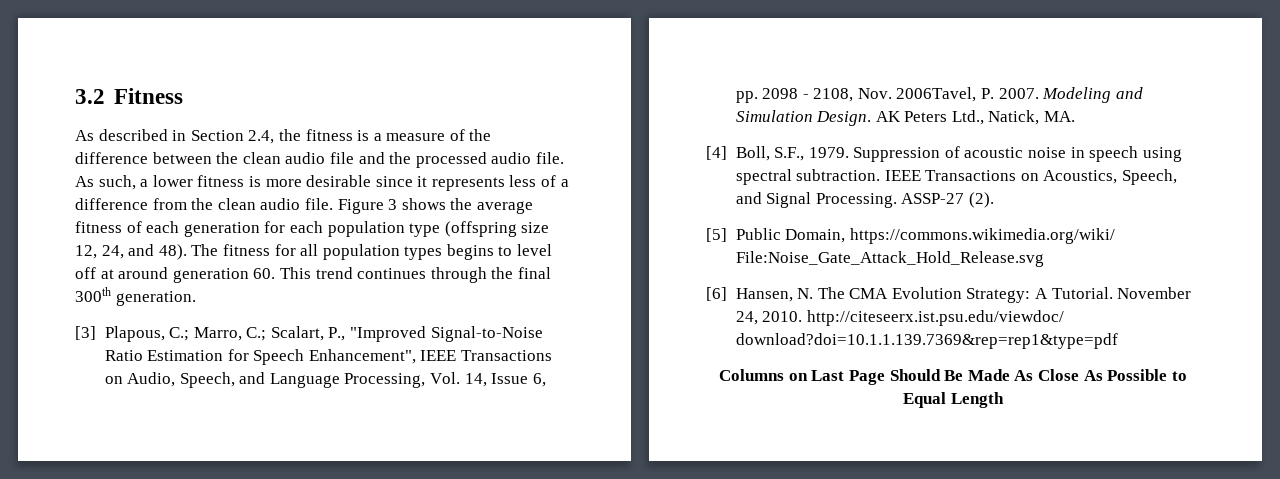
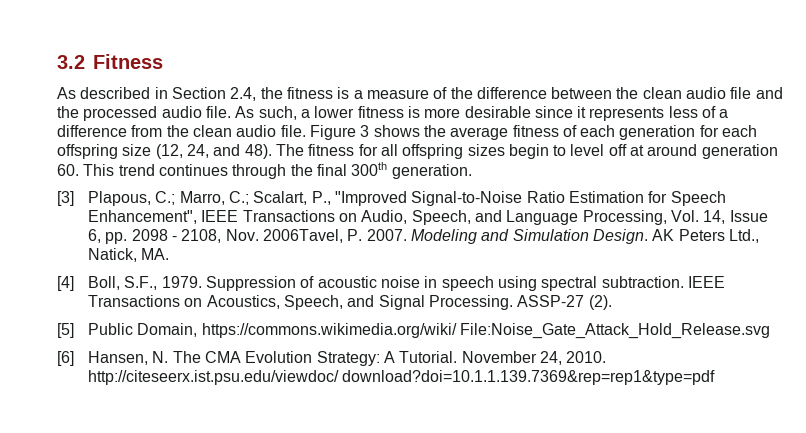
- Figure 3 shows the average fitness of each generation for each population type (offspring size 12, 24, and 48).
+ Figure 3 shows the average fitness of each generation for each offspring size (12, 24, and 48).
- The fitness for all population types begins to level off at around generation 60. This trend continues through the final 300th generation.
+ The fitness for all offspring sizes begin to level off at around generation 60. This trend continues through the final 300th generation.
- Columns on Last Page Should Be Made As Close As Possible to Equal Length

